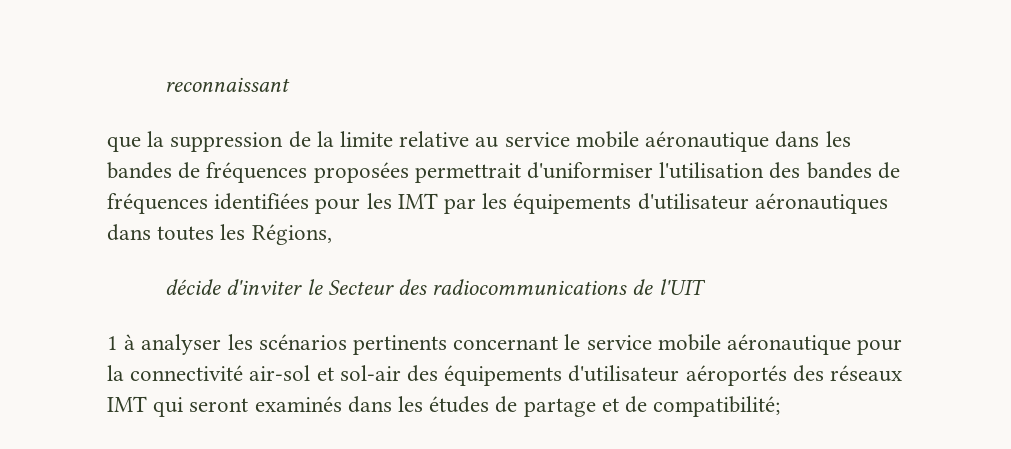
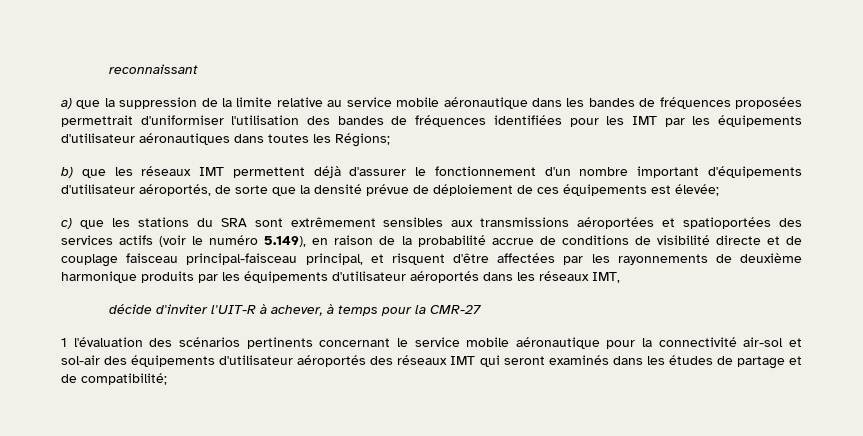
- que la suppression de la limite relative au service mobile aéronautique dans les bandes de fréquences proposées permettrait d'uniformiser l'utilisation des bandes de fréquences identifiées pour les IMT par les équipements d'utilisateur aéronautiques dans toutes les Régions,
- décide d'inviter le Secteur des radiocommunications de l'UIT
- 1 à analyser les scénarios pertinents concernant le service mobile aéronautique pour la connectivité air-sol et sol-air des équipements d'utilisateur aéroportés des réseaux IMT qui seront examinés dans les études de partage et de compatibilité;
+ a) que la suppression de la limite relative au service mobile aéronautique dans les bandes de fréquences proposées permettrait d'uniformiser l'utilisation des bandes de fréquences identifiées pour les IMT par les équipements d'utilisateur aéronautiques dans toutes les Régions;
+ b) que les réseaux IMT permettent déjà d'assurer le fonctionnement d'un nombre important d'équipements d'utilisateur aéroportés, de sorte que la densité prévue de déploiement de ces équipements est élevée;
+ c) que les stations du SRA sont extrêmement sensibles aux transmissions aéroportées et spatioportées des services actifs (voir le numéro 5.149), en raison de la probabilité accrue de conditions de visibilité directe et de couplage faisceau principal-faisceau principal, et risquent d'être affectées par les rayonnements de deuxième harmonique produits par les équipements d'utilisateur aéroportés dans les réseaux IMT,
+ décide d'inviter l'UIT-R à achever, à temps pour la CMR-27
+ 1 l'évaluation des scénarios pertinents concernant le service mobile aéronautique pour la connectivité air-sol et sol-air des équipements d'utilisateur aéroportés des réseaux IMT qui seront examinés dans les études de partage et de compatibilité;

